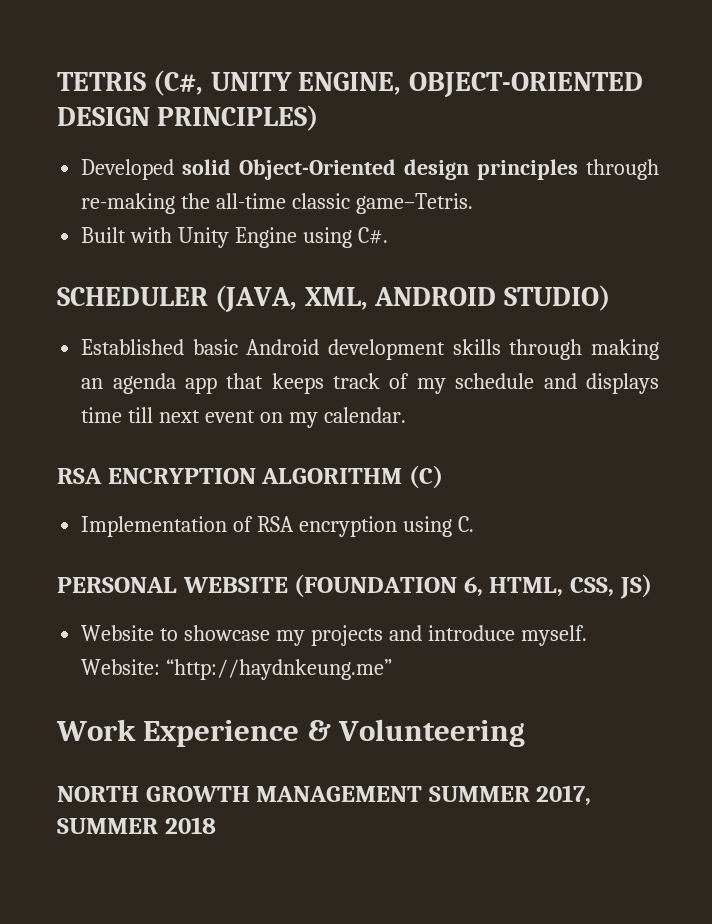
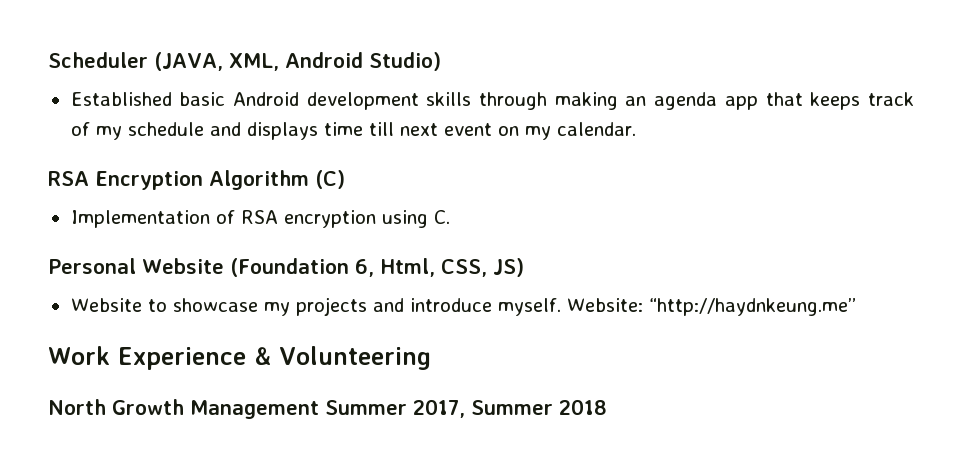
- TETRIS (C#, UNITY ENGINE, OBJECT-ORIENTED DESIGN PRINCIPLES)
- Developed solid Object-Oriented design principles through re-making the all-time classic game–Tetris.
- Built with Unity Engine using C#.
- SCHEDULER (JAVA, XML, ANDROID STUDIO)
+ Scheduler (JAVA, XML, Android Studio)
- RSA ENCRYPTION ALGORITHM (C)
+ RSA Encryption Algorithm (C)
- PERSONAL WEBSITE (FOUNDATION 6, HTML, CSS, JS)
+ Personal Website (Foundation 6, Html, CSS, JS)
- NORTH GROWTH MANAGEMENT SUMMER 2017, SUMMER 2018
+ North Growth Management Summer 2017, Summer 2018

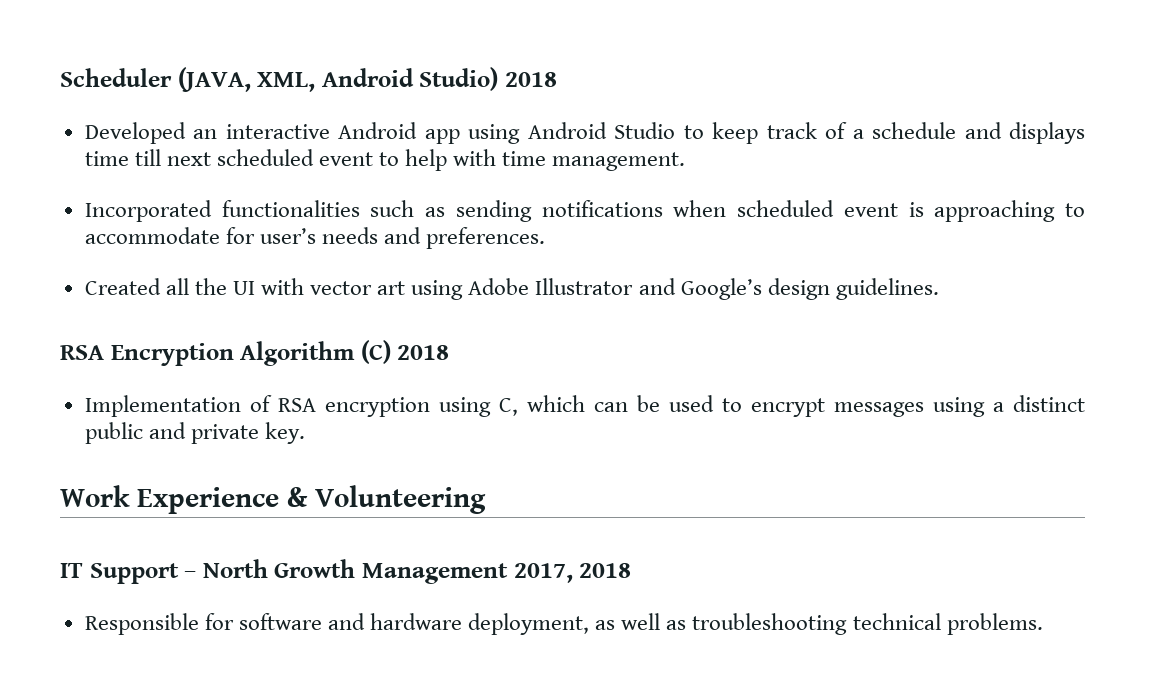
- Scheduler (JAVA, XML, Android Studio)
- Established basic Android development skills through making an agenda app that keeps track of my schedule and displays time till next event on my calendar.
+ Scheduler (JAVA, XML, Android Studio) 2018
+ Developed an interactive Android app using Android Studio to keep track of a schedule and displays time till next scheduled event to help with time management.
+ Incorporated functionalities such as sending notifications when scheduled event is approaching to accommodate for user’s needs and preferences.
+ Created all the UI with vector art using Adobe Illustrator and Google’s design guidelines.
- RSA Encryption Algorithm (C)
+ RSA Encryption Algorithm (C) 2018
- Implementation of RSA encryption using C.
- Personal Website (Foundation 6, Html, CSS, JS)
- Website to showcase my projects and introduce myself. Website: “http://haydnkeung.me”
+ Implementation of RSA encryption using C, which can be used to encrypt messages using a distinct public and private key.
  Work Experience & Volunteering
- North Growth Management Summer 2017, Summer 2018
+ IT Support – North Growth Management 2017, 2018
+ Responsible for software and hardware deployment, as well as troubleshooting technical problems.

